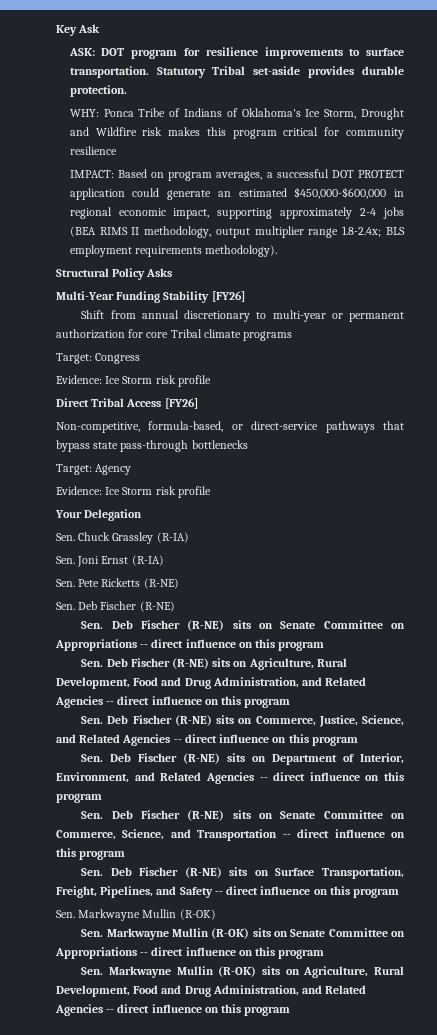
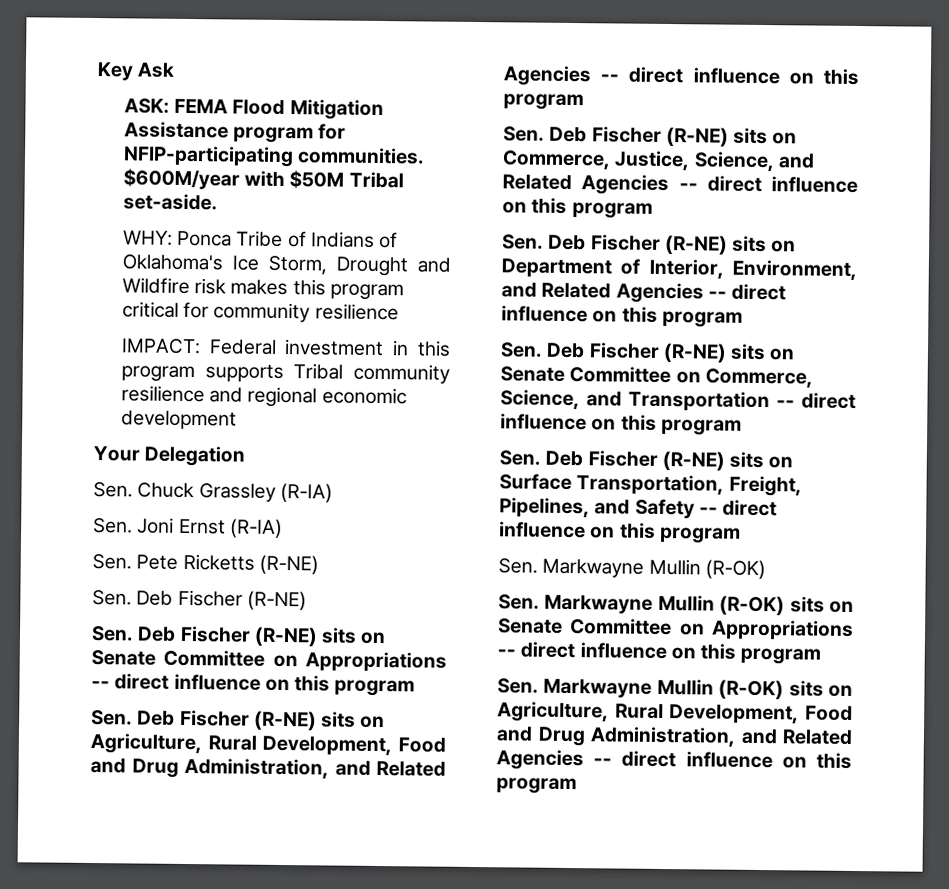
- ASK: DOT program for resilience improvements to surface transportation. Statutory Tribal set-aside provides durable protection.
+ ASK: FEMA Flood Mitigation Assistance program for NFIP-participating communities. $600M/year with $50M Tribal set-aside.
- IMPACT: Based on program averages, a successful DOT PROTECT application could generate an estimated $450,000-$600,000 in regional economic impact, supporting approximately 2-4 jobs (BEA RIMS II methodology, output multiplier range 1.8-2.4x; BLS employment requirements methodology).
- Structural Policy Asks
- Multi-Year Funding Stability [FY26]
- Shift from annual discretionary to multi-year or permanent authorization for core Tribal climate programs
- Target: Congress
- Evidence: Ice Storm risk profile
- Direct Tribal Access [FY26]
- Non-competitive, formula-based, or direct-service pathways that bypass state pass-through bottlenecks
- Target: Agency
- Evidence: Ice Storm risk profile
+ IMPACT: Federal investment in this program supports Tribal community resilience and regional economic development

